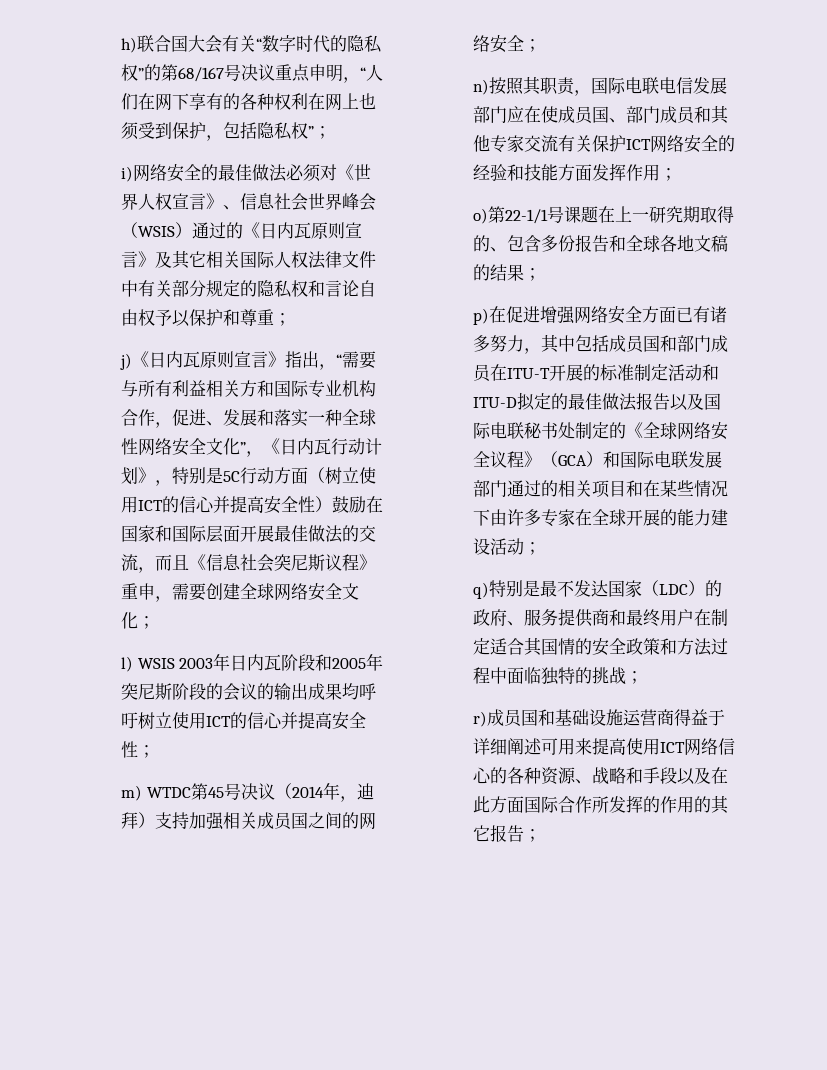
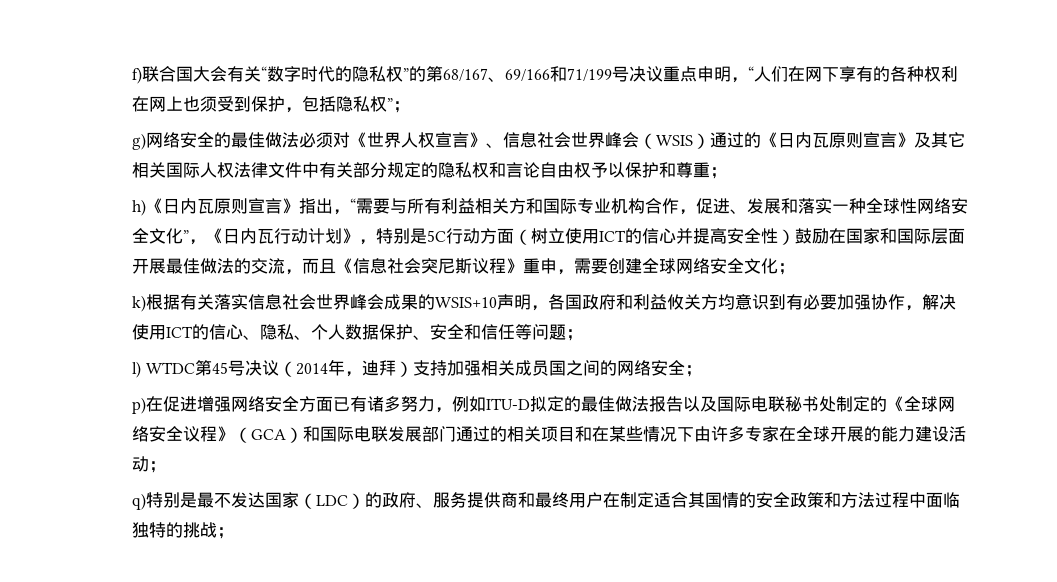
- h)联合国大会有关“数字时代的隐私权”的第68/167号决议重点申明，“人们在网下享有的各种权利在网上也须受到保护，包括隐私权”；
+ f)联合国大会有关“数字时代的隐私权”的第68/167、69/166和71/199号决议重点申明，“人们在网下享有的各种权利在网上也须受到保护，包括隐私权”；
- i)网络安全的最佳做法必须对《世界人权宣言》、信息社会世界峰会（WSIS）通过的《日内瓦原则宣言》及其它相关国际人权法律文件中有关部分规定的隐私权和言论自由权予以保护和尊重；
+ g)网络安全的最佳做法必须对《世界人权宣言》、信息社会世界峰会（WSIS）通过的《日内瓦原则宣言》及其它相关国际人权法律文件中有关部分规定的隐私权和言论自由权予以保护和尊重；
- j)《日内瓦原则宣言》指出，“需要与所有利益相关方和国际专业机构合作，促进、发展和落实一种全球性网络安全文化”，《日内瓦行动计划》，特别是5C行动方面（树立使用ICT的信心并提高安全性）鼓励在国家和国际层面开展最佳做法的交流，而且《信息社会突尼斯议程》重申，需要创建全球网络安全文化；
+ h)《日内瓦原则宣言》指出，“需要与所有利益相关方和国际专业机构合作，促进、发展和落实一种全球性网络安全文化”，《日内瓦行动计划》，特别是5C行动方面（树立使用ICT的信心并提高安全性）鼓励在国家和国际层面开展最佳做法的交流，而且《信息社会突尼斯议程》重申，需要创建全球网络安全文化；
- l) WSIS 2003年日内瓦阶段和2005年突尼斯阶段的会议的输出成果均呼吁树立使用ICT的信心并提高安全性；
- m) WTDC第45号决议（2014年，迪拜）支持加强相关成员国之间的网络安全；
+ k)根据有关落实信息社会世界峰会成果的WSIS+10声明，各国政府和利益攸关方均意识到有必要加强协作，解决使用ICT的信心、隐私、个人数据保护、安全和信任等问题；
+ l) WTDC第45号决议（2014年，迪拜）支持加强相关成员国之间的网络安全；
- n)按照其职责，国际电联电信发展部门应在使成员国、部门成员和其他专家交流有关保护ICT网络安全的经验和技能方面发挥作用；
- o)第22-1/1号课题在上一研究期取得的、包含多份报告和全球各地文稿的结果；
- p)在促进增强网络安全方面已有诸多努力，其中包括成员国和部门成员在ITU-T开展的标准制定活动和ITU-D拟定的最佳做法报告以及国际电联秘书处制定的《全球网络安全议程》（GCA）和国际电联发展部门通过的相关项目和在某些情况下由许多专家在全球开展的能力建设活动；
+ p)在促进增强网络安全方面已有诸多努力，例如ITU-D拟定的最佳做法报告以及国际电联秘书处制定的《全球网络安全议程》（GCA）和国际电联发展部门通过的相关项目和在某些情况下由许多专家在全球开展的能力建设活动；
- r)成员国和基础设施运营商得益于详细阐述可用来提高使用ICT网络信心的各种资源、战略和手段以及在此方面国际合作所发挥的作用的其它报告；

